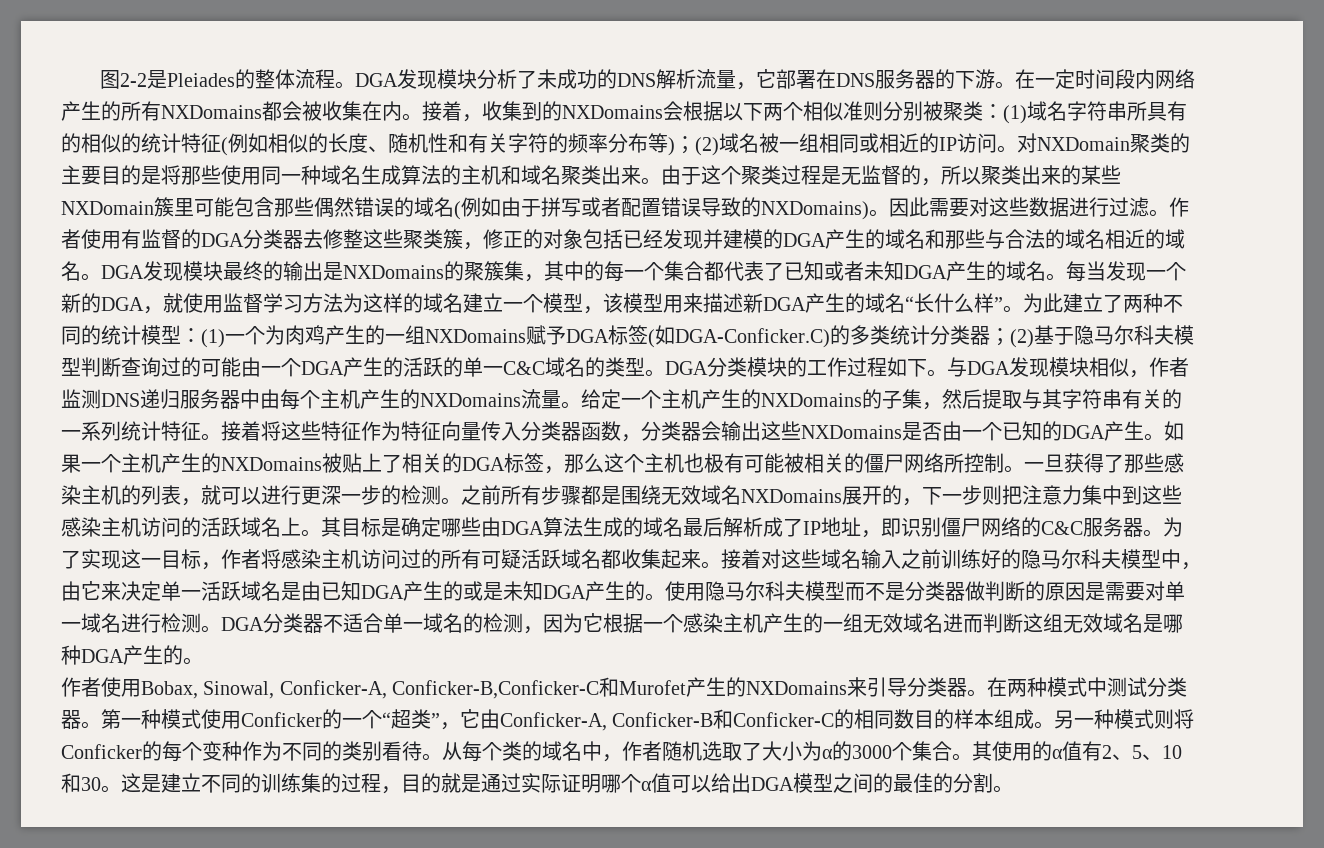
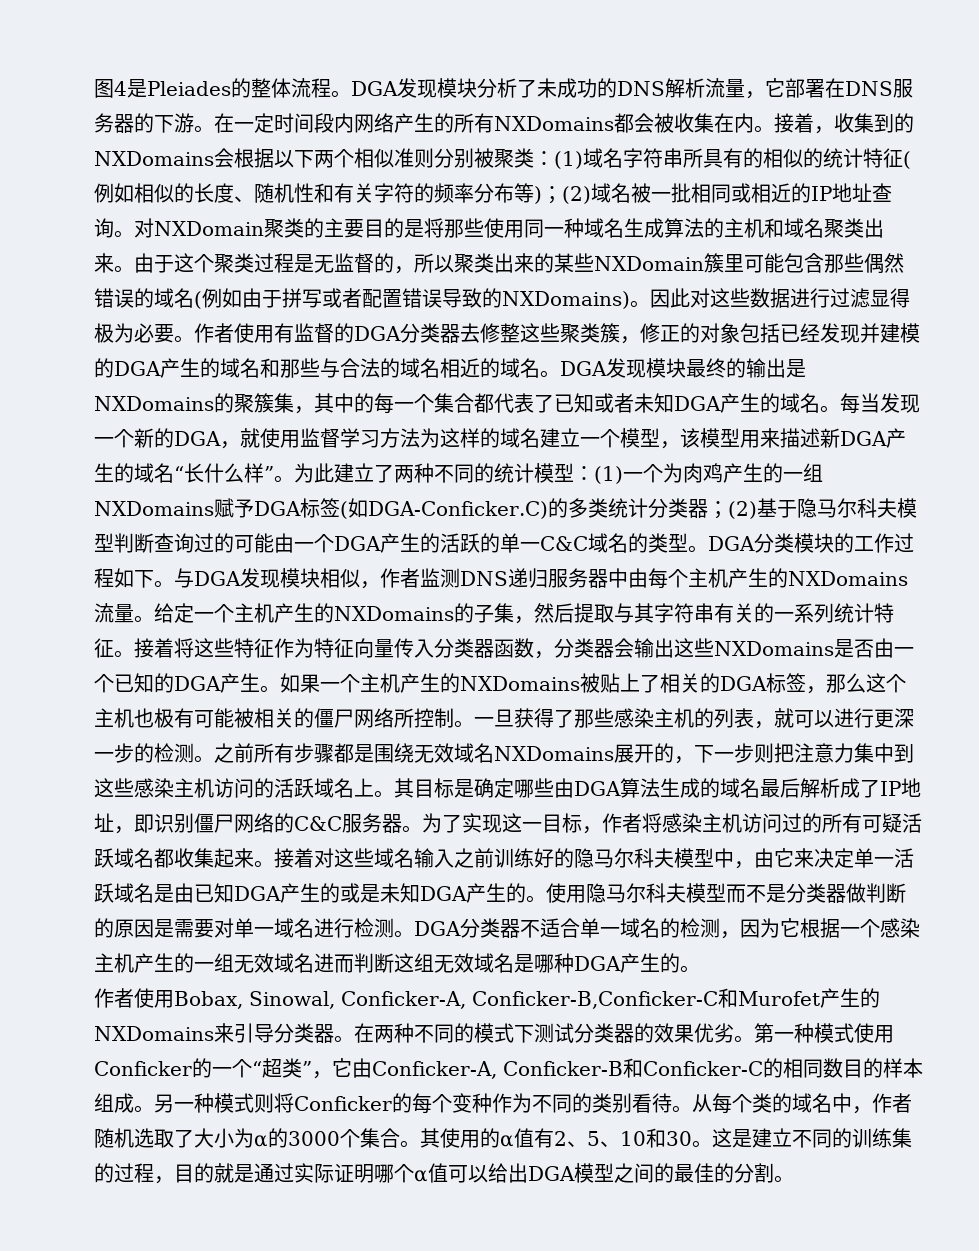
- 图2-2是Pleiades的整体流程。
+ 图4是Pleiades的整体流程。
- 接着，收集到的NXDomains会根据以下两个相似准则分别被聚类：(1)域名字符串所具有的相似的统计特征(例如相似的长度、随机性和有关字符的频率分布等)；(2)域名被一组相同或相近的IP访问。
+ 接着，收集到的NXDomains会根据以下两个相似准则分别被聚类：(1)域名字符串所具有的相似的统计特征(例如相似的长度、随机性和有关字符的频率分布等)；(2)域名被一批相同或相近的IP地址查询。
- 因此需要对这些数据进行过滤。
+ 因此对这些数据进行过滤显得极为必要。
- 在两种模式中测试分类器。
+ 在两种不同的模式下测试分类器的效果优劣。

